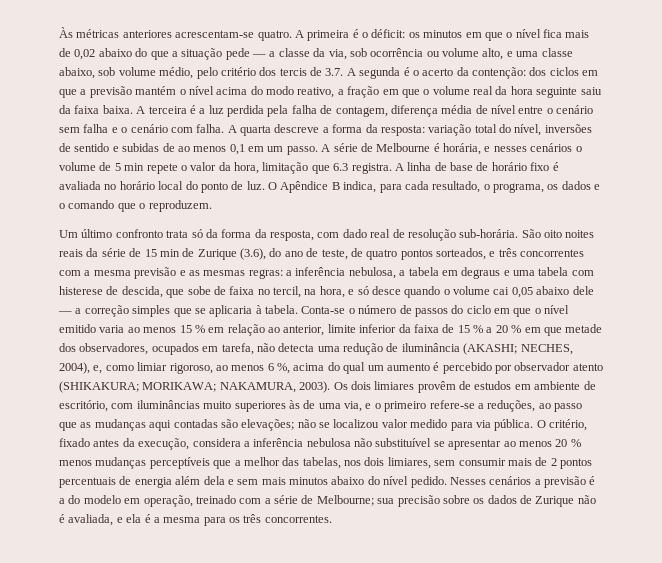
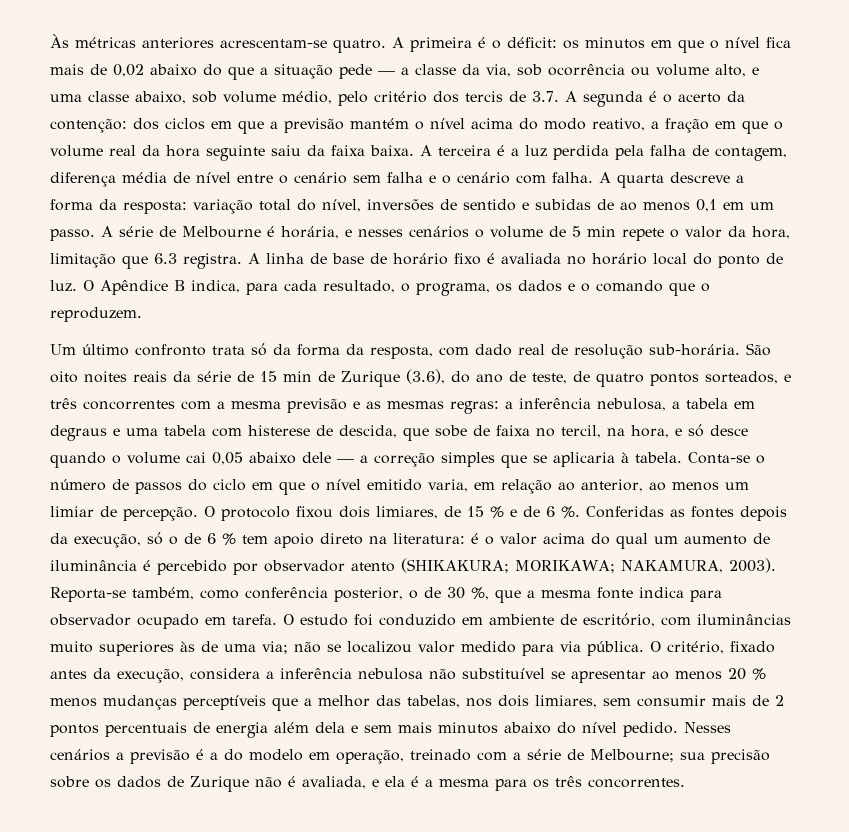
- Conta-se o número de passos do ciclo em que o nível emitido varia ao menos 15 % em relação ao anterior, limite inferior da faixa de 15 % a 20 % em que metade dos observadores, ocupados em tarefa, não detecta uma redução de iluminância (AKASHI; NECHES, 2004), e, como limiar rigoroso, ao menos 6 %, acima do qual um aumento é percebido por observador atento (SHIKAKURA; MORIKAWA; NAKAMURA, 2003).
+ Conta-se o número de passos do ciclo em que o nível emitido varia, em relação ao anterior, ao menos um limiar de percepção. O protocolo fixou dois limiares, de 15 % e de 6 %. Conferidas as fontes depois da execução, só o de 6 % tem apoio direto na literatura: é o valor acima do qual um aumento de iluminância é percebido por observador atento (SHIKAKURA; MORIKAWA; NAKAMURA, 2003).
- Os dois limiares provêm de estudos em ambiente de escritório, com iluminâncias muito superiores às de uma via, e o primeiro refere-se a reduções, ao passo que as mudanças aqui contadas são elevações; não se localizou valor medido para via pública.
+ Reporta-se também, como conferência posterior, o de 30 %, que a mesma fonte indica para observador ocupado em tarefa. O estudo foi conduzido em ambiente de escritório, com iluminâncias muito superiores às de uma via; não se localizou valor medido para via pública.

